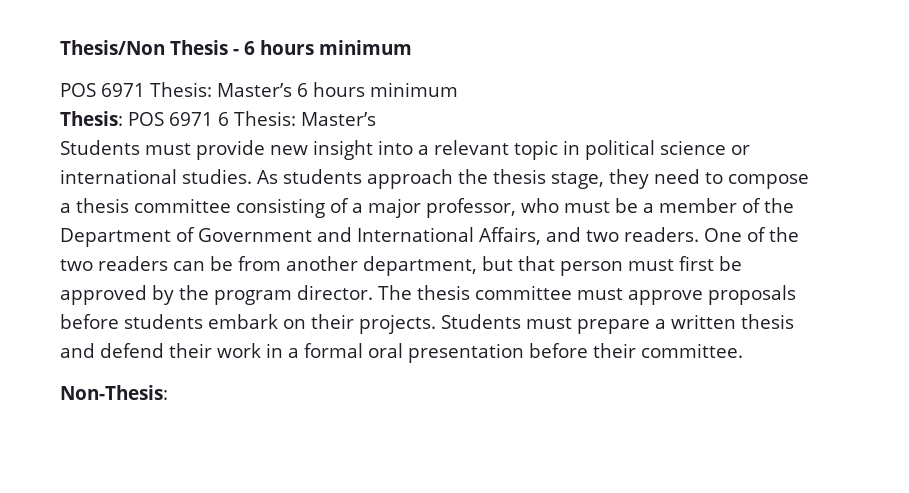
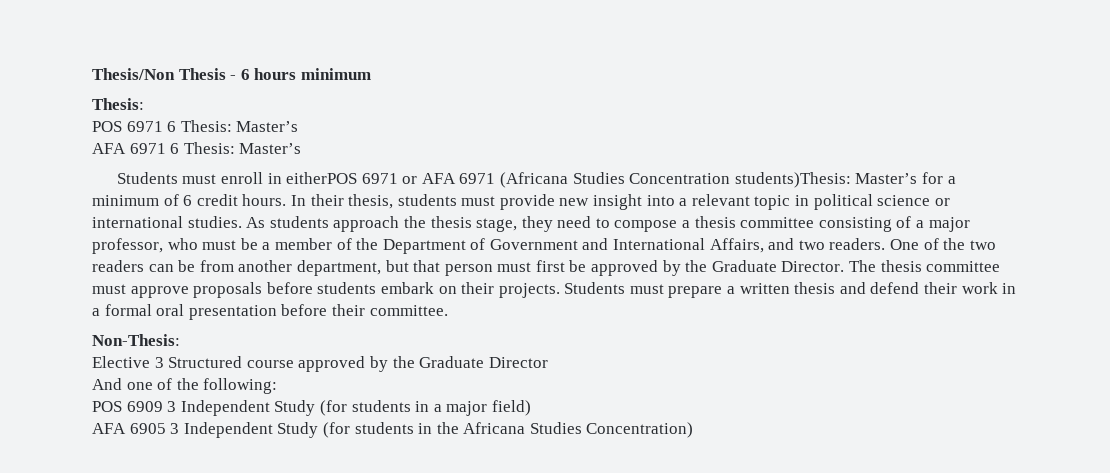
  Thesis/Non Thesis - 6 hours minimum
- POS 6971 Thesis: Master’s 6 hours minimum
- Thesis: POS 6971 6 Thesis: Master’s
+ Thesis:
+ POS 6971 6 Thesis: Master’s
- Students must provide new insight into a relevant topic in political science or international studies.
+ AFA 6971 6 Thesis: Master’s
+ Students must enroll in eitherPOS 6971 or AFA 6971 (Africana Studies Concentration students)Thesis: Master’s for a minimum of 6 credit hours. In their thesis, students must provide new insight into a relevant topic in political science or international studies.
- One of the two readers can be from another department, but that person must first be approved by the program director.
+ One of the two readers can be from another department, but that person must first be approved by the Graduate Director.
+ Elective 3 Structured course approved by the Graduate Director
+ And one of the following:
+ POS 6909 3 Independent Study (for students in a major field)
+ AFA 6905 3 Independent Study (for students in the Africana Studies Concentration)

